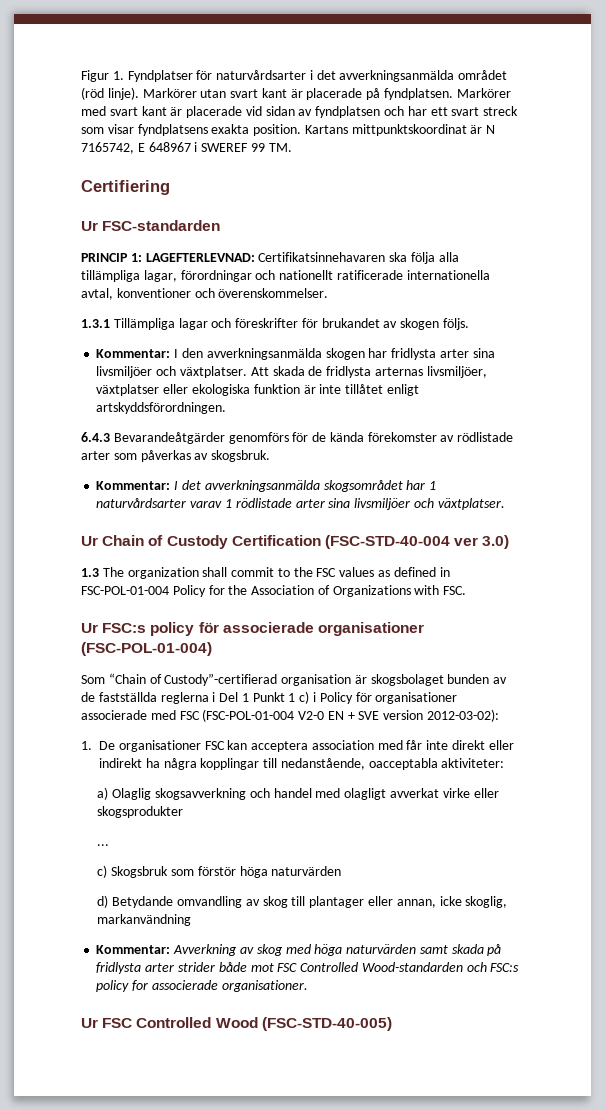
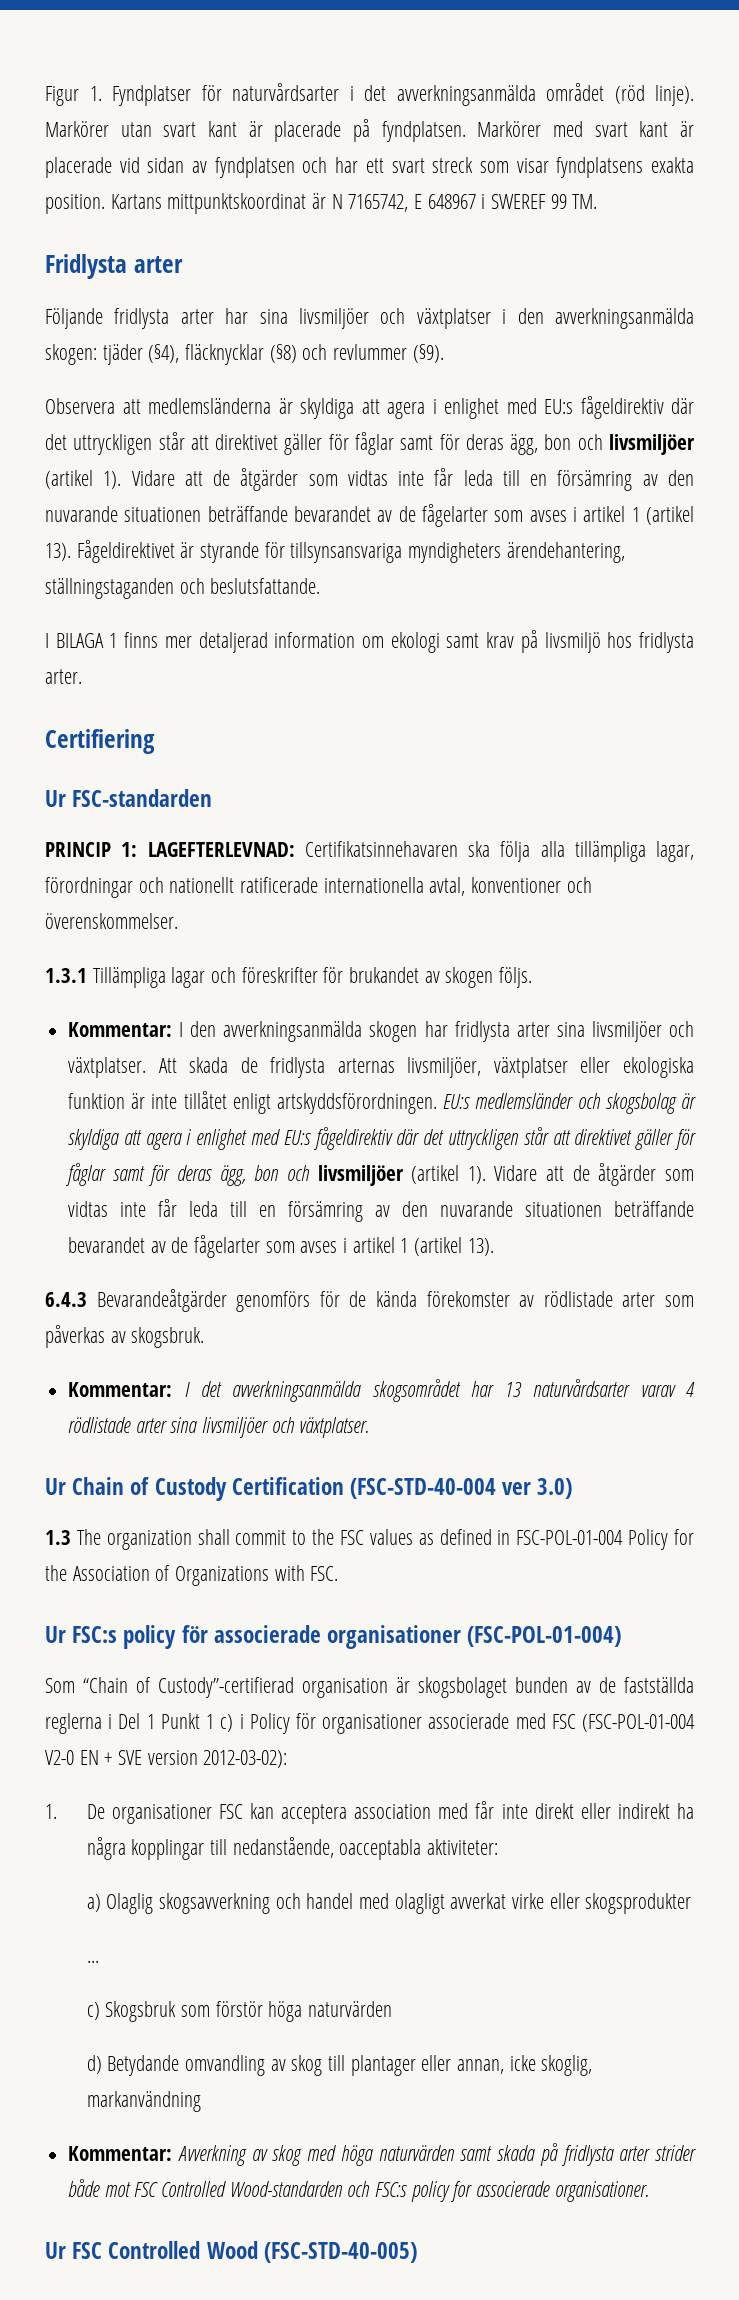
+ Fridlysta arter
+ Följande fridlysta arter har sina livsmiljöer och växtplatser i den avverkningsanmälda skogen: tjäder (§4), fläcknycklar (§8) och revlummer (§9).
+ Observera att medlemsländerna är skyldiga att agera i enlighet med EU:s fågeldirektiv där det uttryckligen står att direktivet gäller för fåglar samt för deras ägg, bon och livsmiljöer (artikel 1). Vidare att de åtgärder som vidtas inte får leda till en försämring av den nuvarande situationen beträffande bevarandet av de fågelarter som avses i artikel 1 (artikel 13). Fågeldirektivet är styrande för tillsynsansvariga myndigheters ärendehantering, ställningstaganden och beslutsfattande.
+ I BILAGA 1 finns mer detaljerad information om ekologi samt krav på livsmiljö hos fridlysta arter.
+ EU:s medlemsländer och skogsbolag är skyldiga att agera i enlighet med EU:s fågeldirektiv där det uttryckligen står att direktivet gäller för fåglar samt för deras ägg, bon och livsmiljöer (artikel 1). Vidare att de åtgärder som vidtas inte får leda till en försämring av den nuvarande situationen beträffande bevarandet av de fågelarter som avses i artikel 1 (artikel 13).
- Kommentar: I det avverkningsanmälda skogsområdet har 1 naturvårdsarter varav 1 rödlistade arter sina livsmiljöer och växtplatser.
+ Kommentar: I det avverkningsanmälda skogsområdet har 13 naturvårdsarter varav 4 rödlistade arter sina livsmiljöer och växtplatser.

